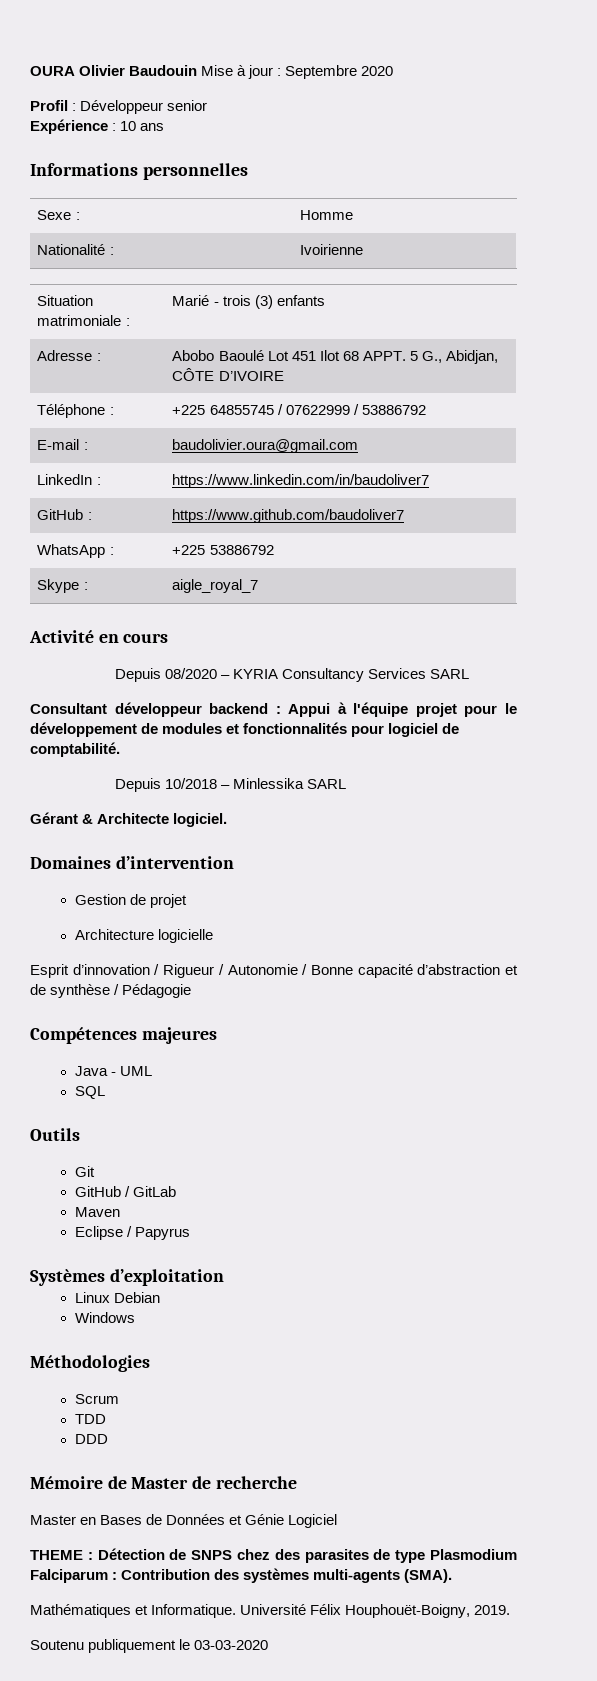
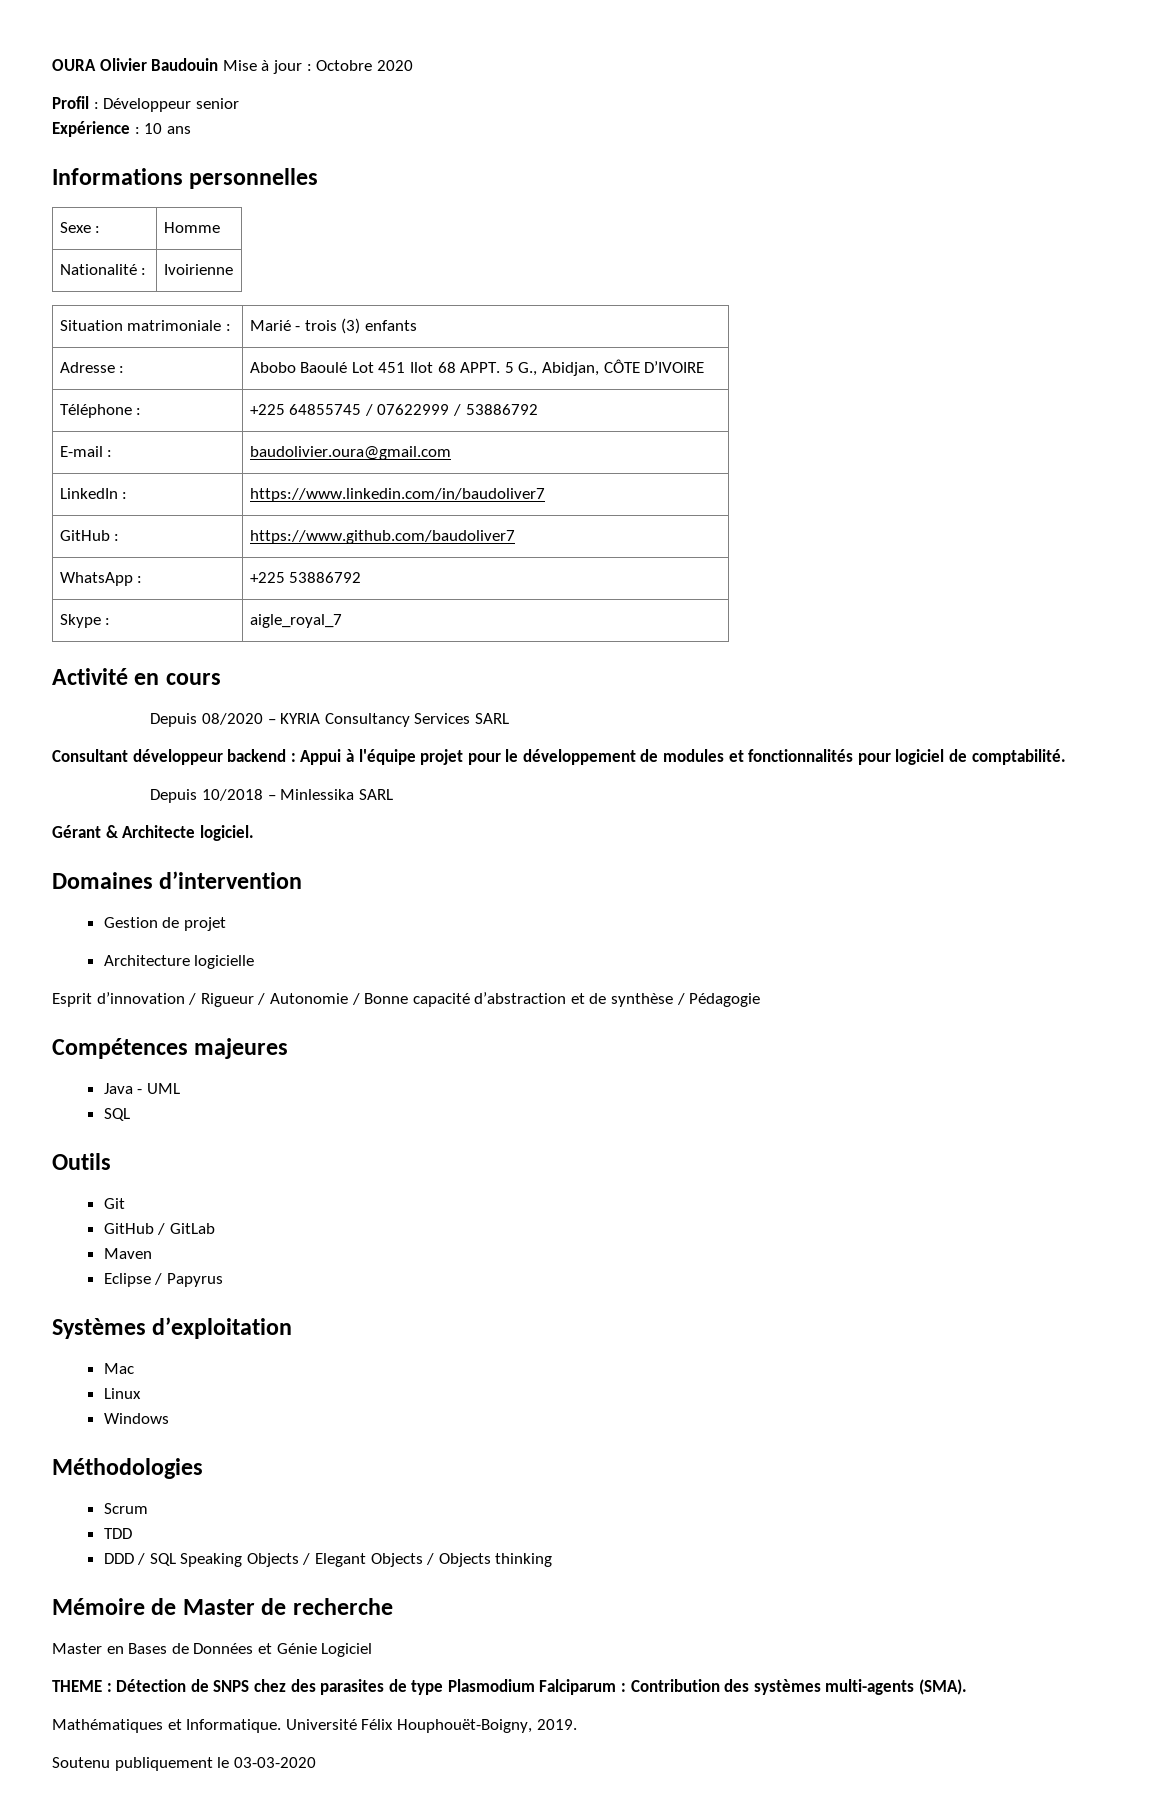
- OURA Olivier Baudouin Mise à jour : Septembre 2020
+ OURA Olivier Baudouin Mise à jour : Octobre 2020
+ Mac
- Linux Debian
+ Linux
- DDD
+ DDD / SQL Speaking Objects / Elegant Objects / Objects thinking

